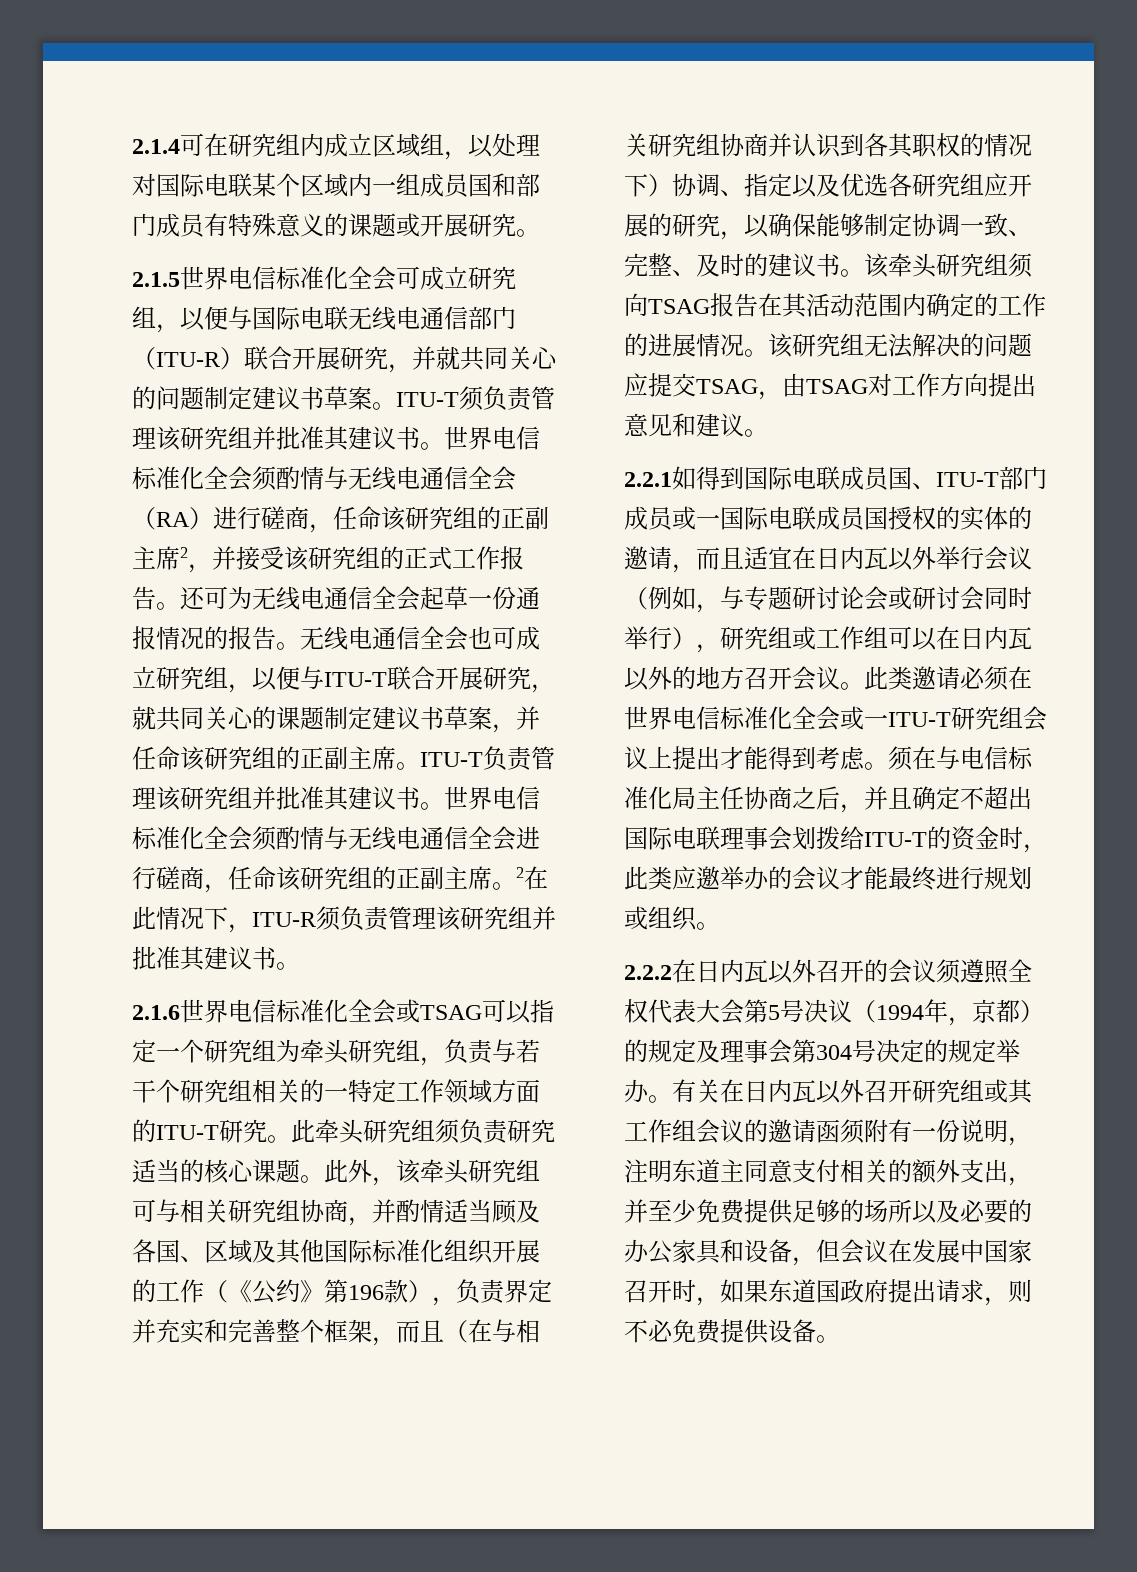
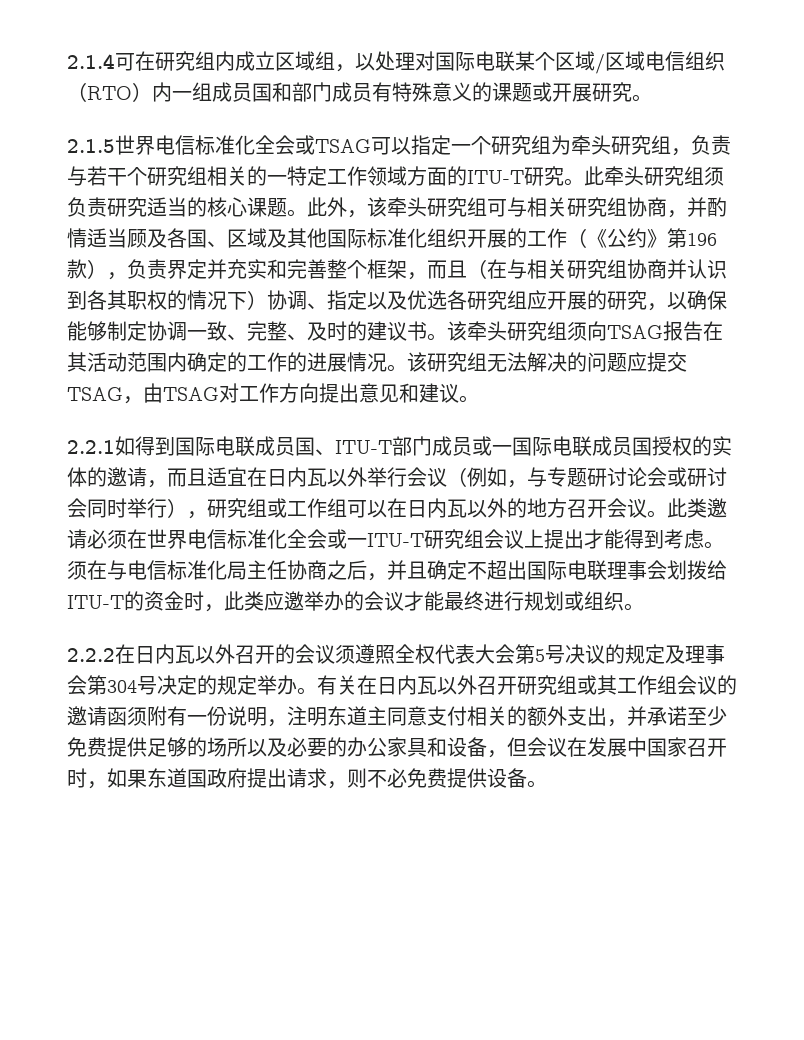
- 2.1.4可在研究组内成立区域组，以处理对国际电联某个区域内一组成员国和部门成员有特殊意义的课题或开展研究。
+ 2.1.4可在研究组内成立区域组，以处理对国际电联某个区域/区域电信组织（RTO）内一组成员国和部门成员有特殊意义的课题或开展研究。
- 2.1.5世界电信标准化全会可成立研究组，以便与国际电联无线电通信部门（ITU-R）联合开展研究，并就共同关心的问题制定建议书草案。ITU-T须负责管理该研究组并批准其建议书。世界电信标准化全会须酌情与无线电通信全会（RA）进行磋商，任命该研究组的正副主席2，并接受该研究组的正式工作报告。还可为无线电通信全会起草一份通报情况的报告。无线电通信全会也可成立研究组，以便与ITU-T联合开展研究，就共同关心的课题制定建议书草案，并任命该研究组的正副主席。ITU-T负责管理该研究组并批准其建议书。世界电信标准化全会须酌情与无线电通信全会进行磋商，任命该研究组的正副主席。2在此情况下，ITU-R须负责管理该研究组并批准其建议书。
- 2.1.6世界电信标准化全会或TSAG可以指定一个研究组为牵头研究组，负责与若干个研究组相关的一特定工作领域方面的ITU-T研究。
+ 2.1.5世界电信标准化全会或TSAG可以指定一个研究组为牵头研究组，负责与若干个研究组相关的一特定工作领域方面的ITU-T研究。
- 2.2.2在日内瓦以外召开的会议须遵照全权代表大会第5号决议（1994年，京都）的规定及理事会第304号决定的规定举办。
+ 2.2.2在日内瓦以外召开的会议须遵照全权代表大会第5号决议的规定及理事会第304号决定的规定举办。
- 有关在日内瓦以外召开研究组或其工作组会议的邀请函须附有一份说明，注明东道主同意支付相关的额外支出，并至少免费提供足够的场所以及必要的办公家具和设备，但会议在发展中国家召开时，如果东道国政府提出请求，则不必免费提供设备。
+ 有关在日内瓦以外召开研究组或其工作组会议的邀请函须附有一份说明，注明东道主同意支付相关的额外支出，并承诺至少免费提供足够的场所以及必要的办公家具和设备，但会议在发展中国家召开时，如果东道国政府提出请求，则不必免费提供设备。

